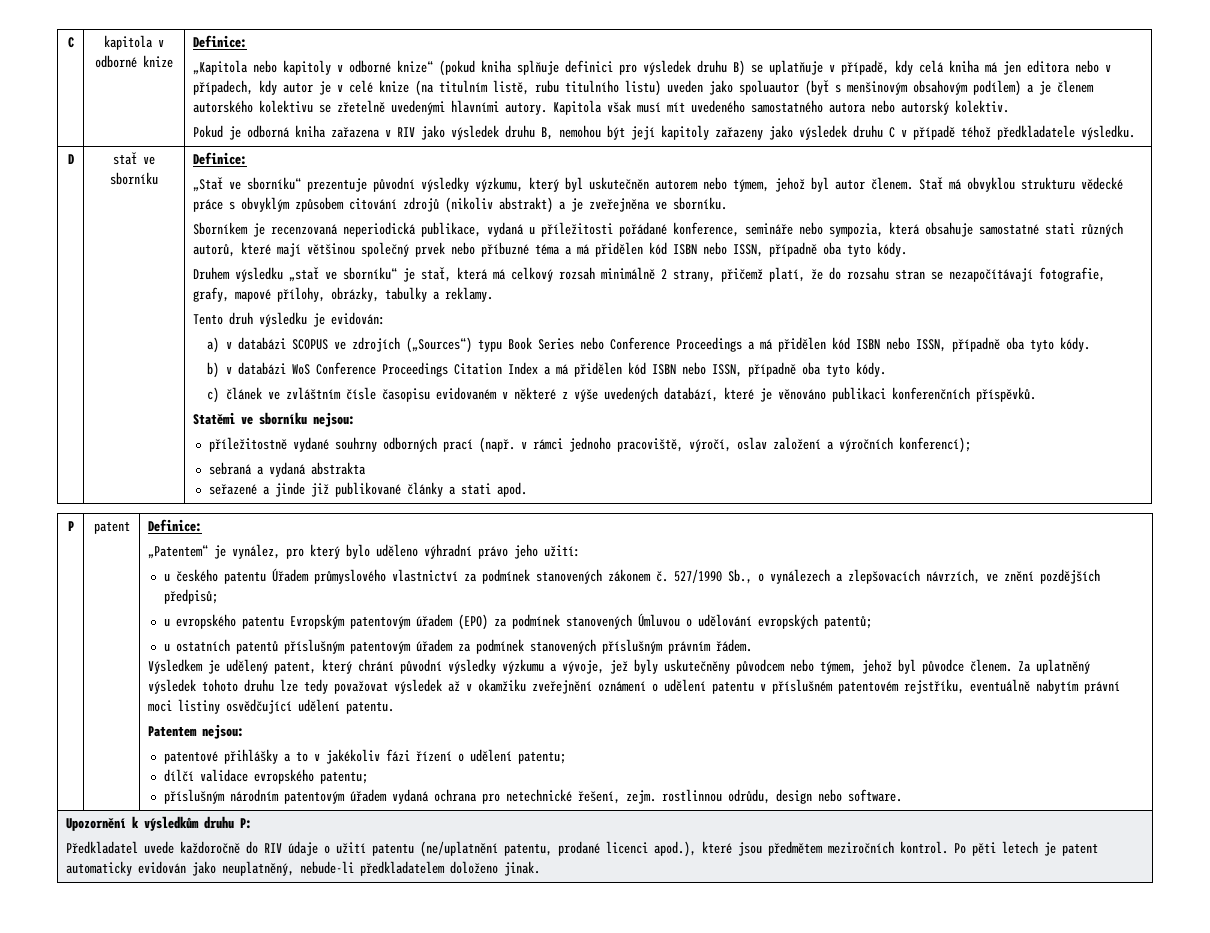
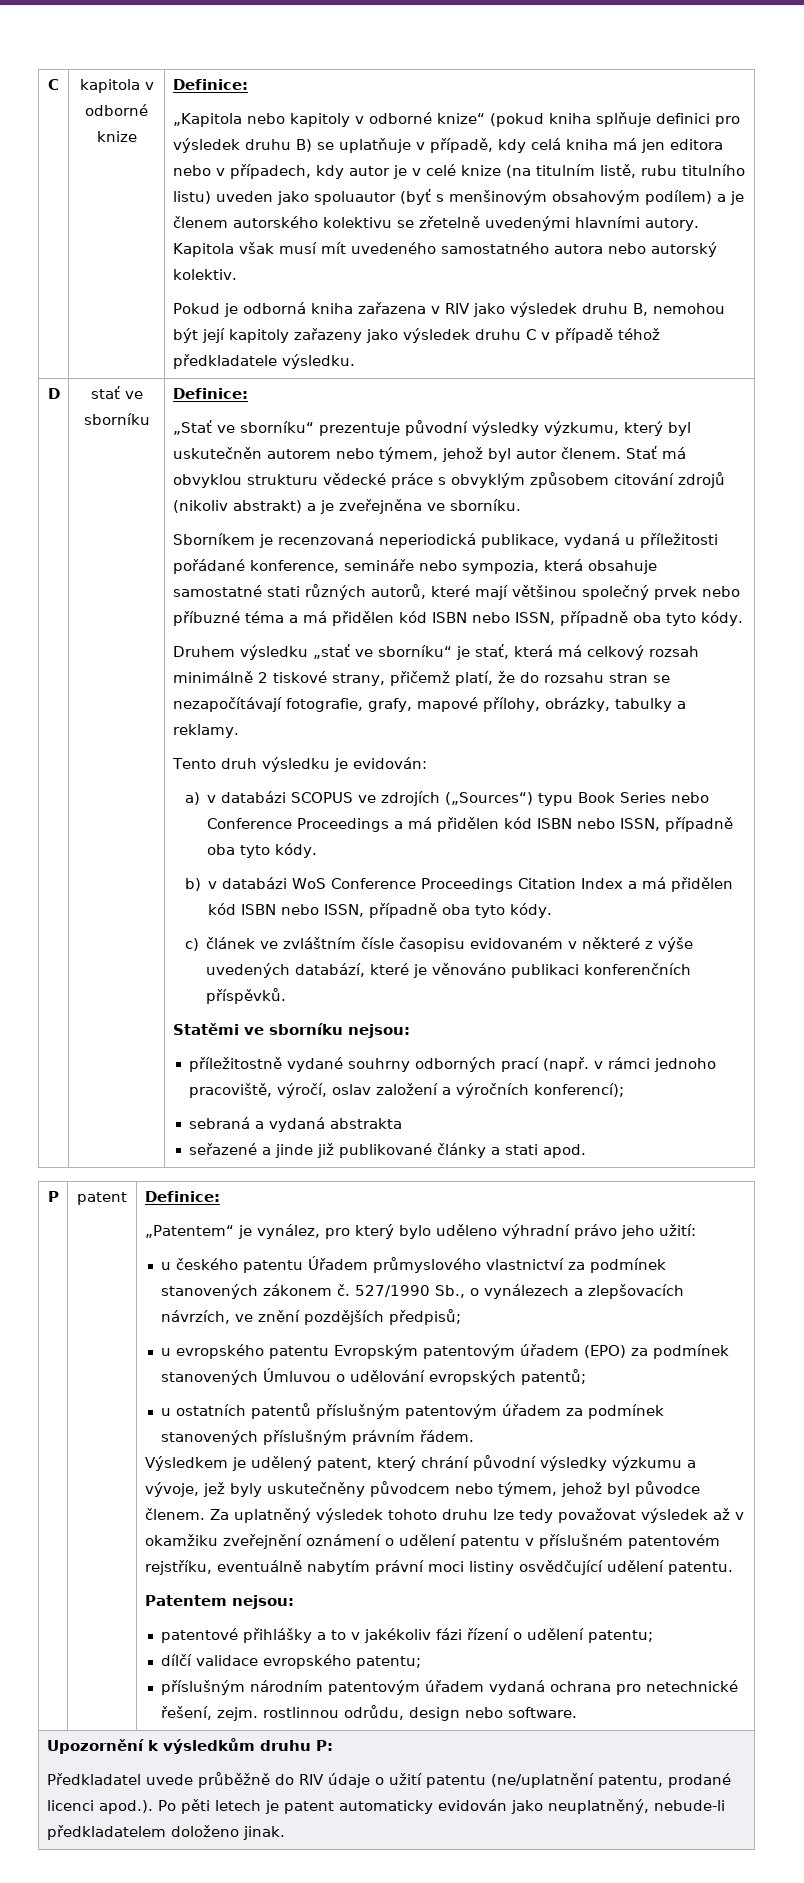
- Druhem výsledku „stať ve sborníku“ je stať, která má celkový rozsah minimálně 2 strany, přičemž platí, že do rozsahu stran se nezapočítávají fotografie, grafy, mapové přílohy, obrázky, tabulky a reklamy.
+ Druhem výsledku „stať ve sborníku“ je stať, která má celkový rozsah minimálně 2 tiskové strany, přičemž platí, že do rozsahu stran se nezapočítávají fotografie, grafy, mapové přílohy, obrázky, tabulky a reklamy.
  Upozornění k výsledkům druhu P:
- Předkladatel uvede každoročně do RIV údaje o užití patentu (ne/uplatnění patentu, prodané licenci apod.), které jsou předmětem meziročních kontrol. Po pěti letech je patent automaticky evidován jako neuplatněný, nebude-li předkladatelem doloženo jinak.
+ Předkladatel uvede průběžně do RIV údaje o užití patentu (ne/uplatnění patentu, prodané licenci apod.). Po pěti letech je patent automaticky evidován jako neuplatněný, nebude-li předkladatelem doloženo jinak.

